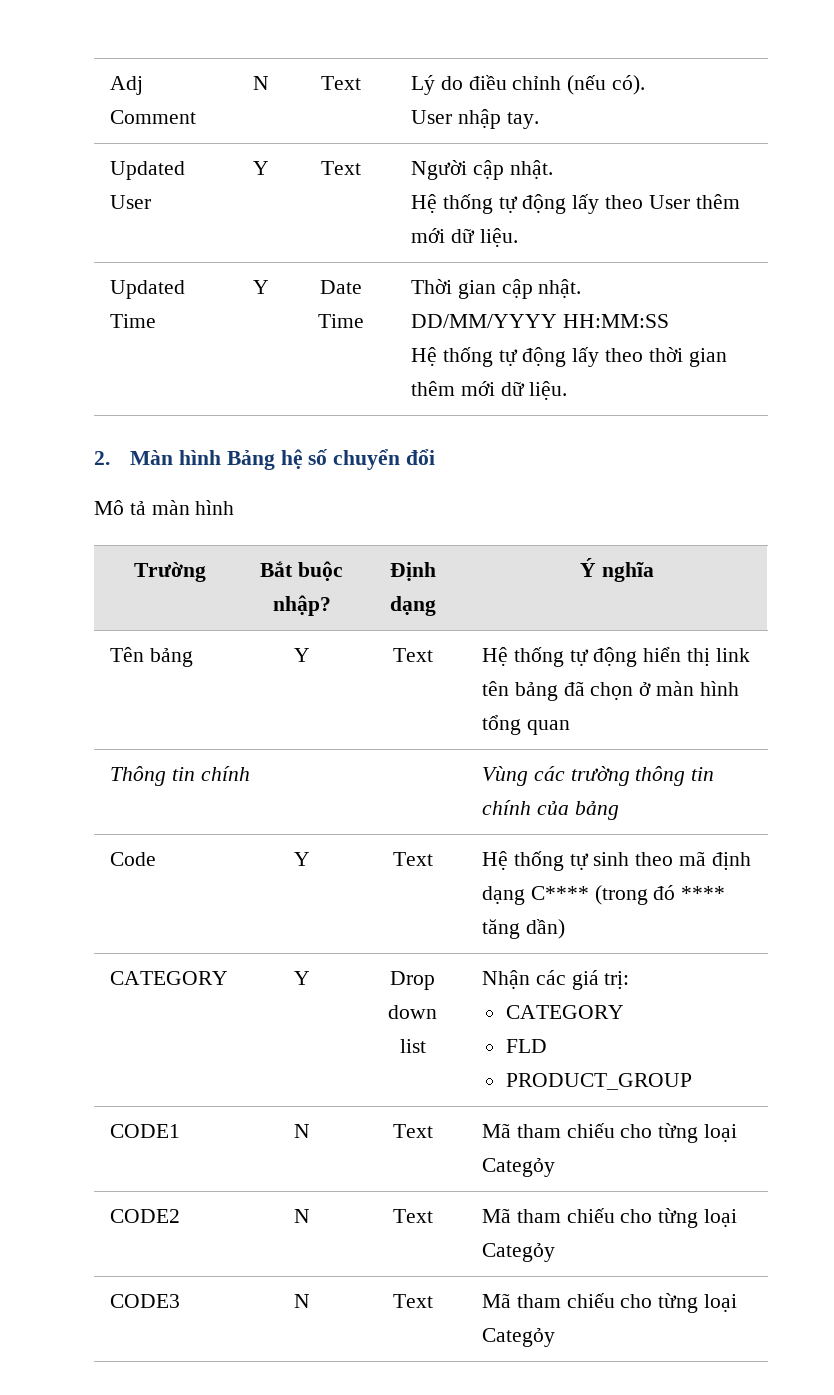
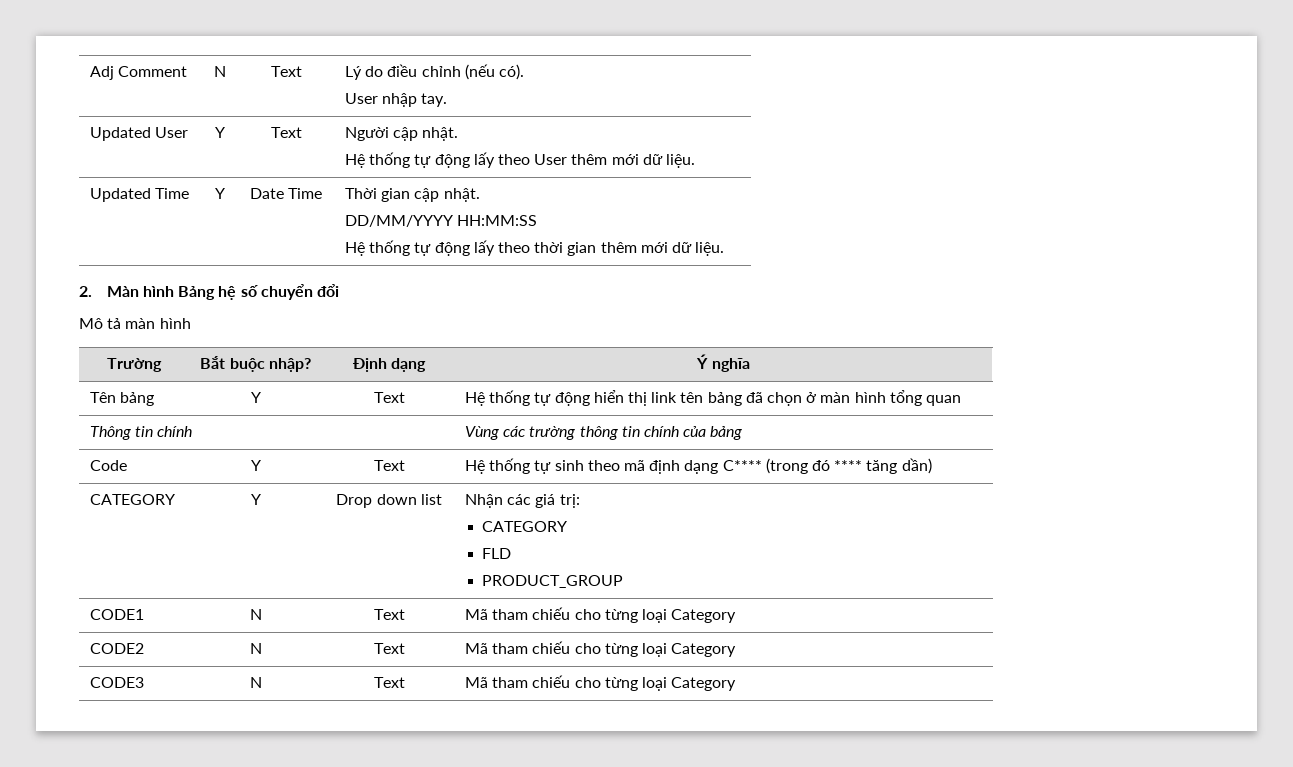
- CODE1 | N | Text | Mã tham chiếu cho từng loại Categỏy
+ CODE1 | N | Text | Mã tham chiếu cho từng loại Category
- CODE2 | N | Text | Mã tham chiếu cho từng loại Categỏy
+ CODE2 | N | Text | Mã tham chiếu cho từng loại Category
- CODE3 | N | Text | Mã tham chiếu cho từng loại Categỏy
+ CODE3 | N | Text | Mã tham chiếu cho từng loại Category

